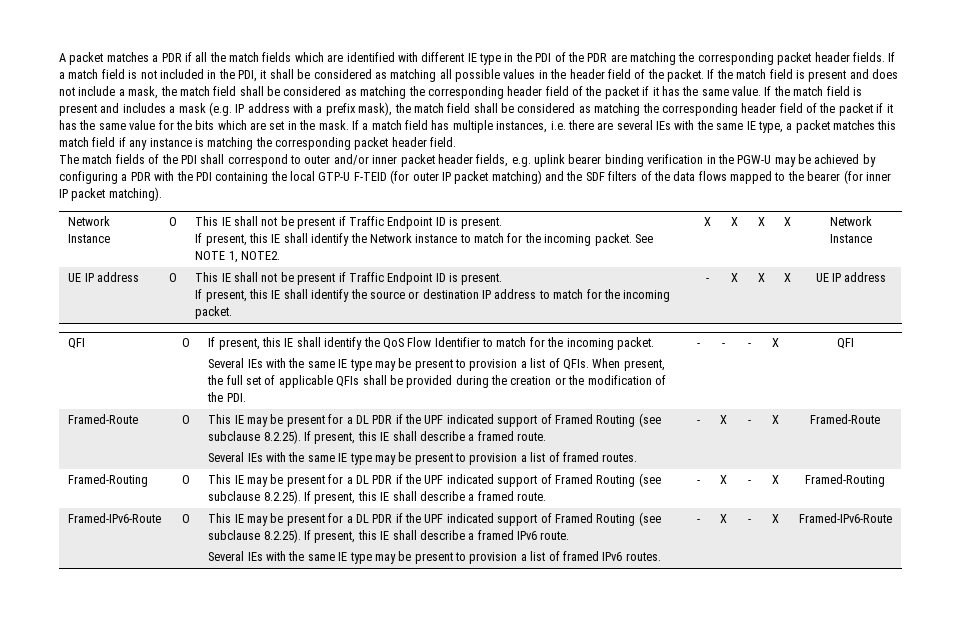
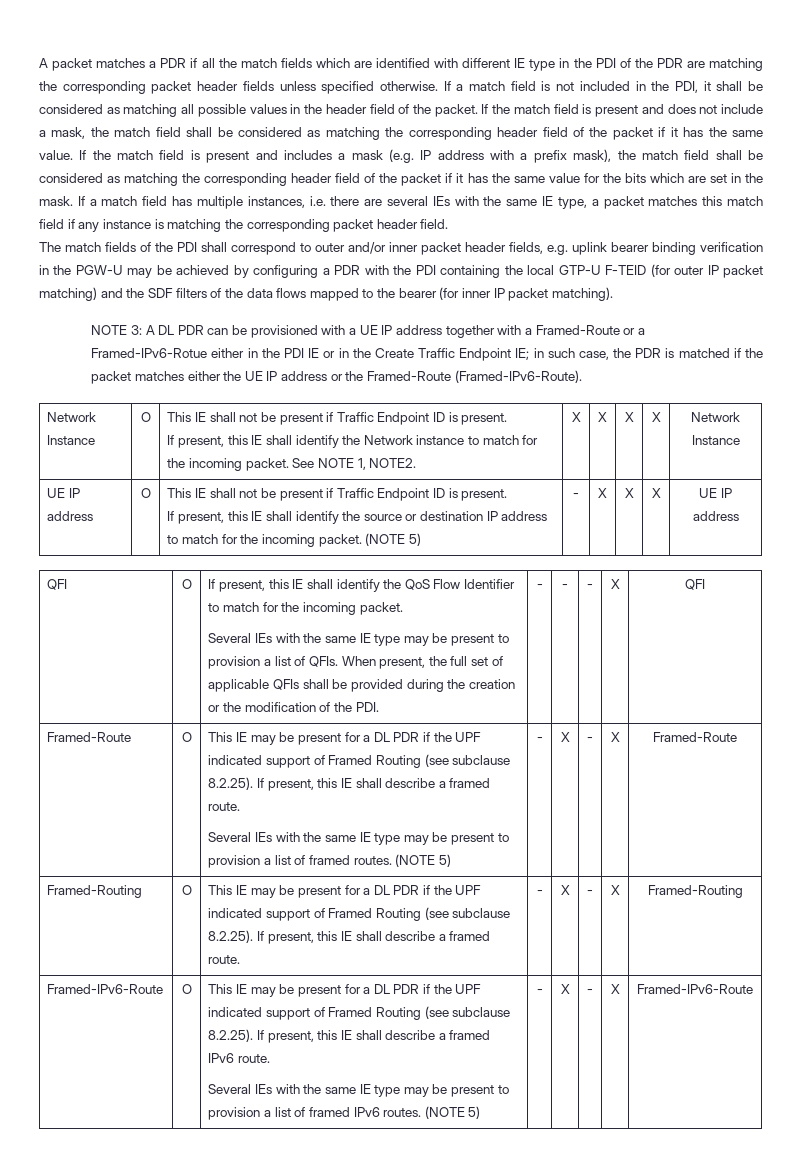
- A packet matches a PDR if all the match fields which are identified with different IE type in the PDI of the PDR are matching the corresponding packet header fields.
+ A packet matches a PDR if all the match fields which are identified with different IE type in the PDI of the PDR are matching the corresponding packet header fields unless specified otherwise.
+ NOTE 3: A DL PDR can be provisioned with a UE IP address together with a Framed-Route or a Framed-IPv6-Rotue either in the PDI IE or in the Create Traffic Endpoint IE; in such case, the PDR is matched if the packet matches either the UE IP address or the Framed-Route (Framed-IPv6-Route).
- If present, this IE shall identify the source or destination IP address to match for the incoming packet.
+ If present, this IE shall identify the source or destination IP address to match for the incoming packet. (NOTE 5)
- Several IEs with the same IE type may be present to provision a list of framed routes.
+ Several IEs with the same IE type may be present to provision a list of framed routes. (NOTE 5)
- Several IEs with the same IE type may be present to provision a list of framed IPv6 routes.
+ Several IEs with the same IE type may be present to provision a list of framed IPv6 routes. (NOTE 5)

